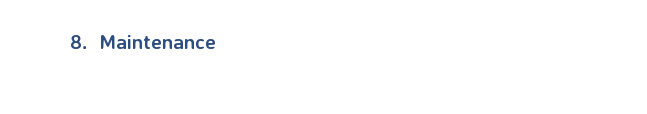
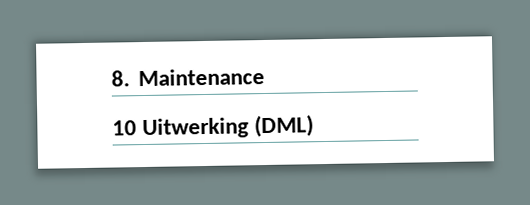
+ 10 Uitwerking (DML)

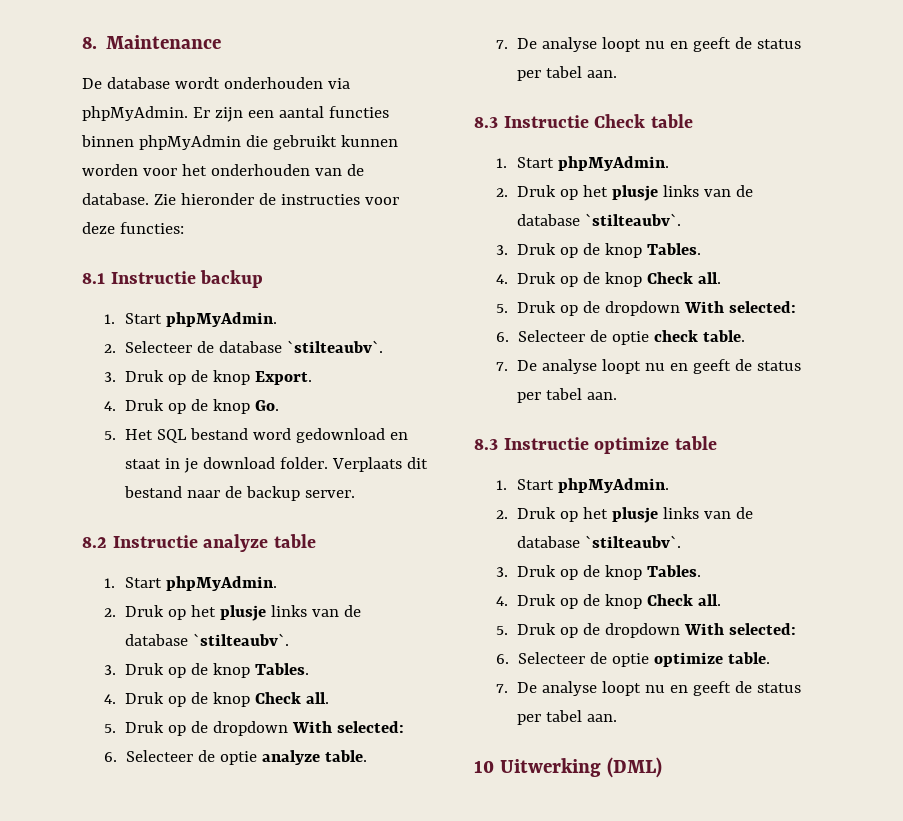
+ De database wordt onderhouden via phpMyAdmin. Er zijn een aantal functies binnen phpMyAdmin die gebruikt kunnen worden voor het onderhouden van de database. Zie hieronder de instructies voor deze functies:
+ 8.1 Instructie backup
+ 1. Start phpMyAdmin.
+ 2. Selecteer de database `stilteaubv`.
+ 3. Druk op de knop Export.
+ 4. Druk op de knop Go.
+ 5. Het SQL bestand word gedownload en staat in je download folder. Verplaats dit bestand naar de backup server.
+ 8.2 Instructie analyze table
+ 1. Start phpMyAdmin.
+ 2. Druk op het plusje links van de database `stilteaubv`.
+ 3. Druk op de knop Tables.
+ 4. Druk op de knop Check all.
+ 5. Druk op de dropdown With selected:
+ 6. Selecteer de optie analyze table.
+ 7. De analyse loopt nu en geeft de status per tabel aan.
+ 8.3 Instructie Check table
+ 1. Start phpMyAdmin.
+ 2. Druk op het plusje links van de database `stilteaubv`.
+ 3. Druk op de knop Tables.
+ 4. Druk op de knop Check all.
+ 5. Druk op de dropdown With selected:
+ 6. Selecteer de optie check table.
+ 7. De analyse loopt nu en geeft de status per tabel aan.
+ 8.3 Instructie optimize table
+ 1. Start phpMyAdmin.
+ 2. Druk op het plusje links van de database `stilteaubv`.
+ 3. Druk op de knop Tables.
+ 4. Druk op de knop Check all.
+ 5. Druk op de dropdown With selected:
+ 6. Selecteer de optie optimize table.
+ 7. De analyse loopt nu en geeft de status per tabel aan.

